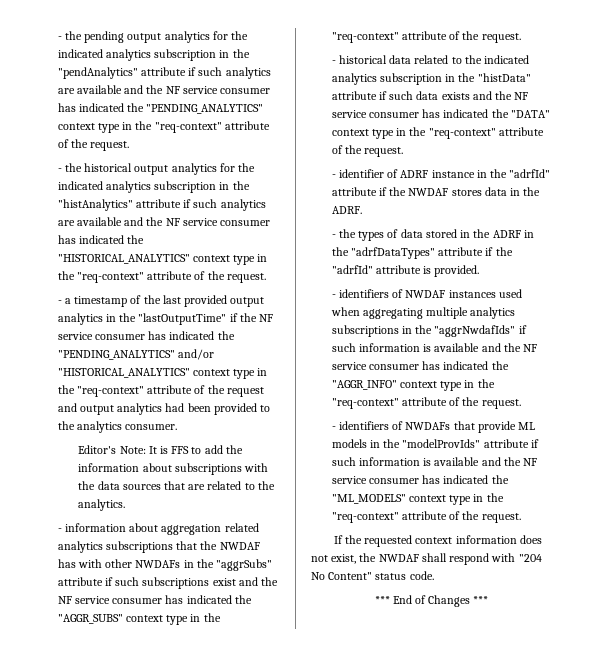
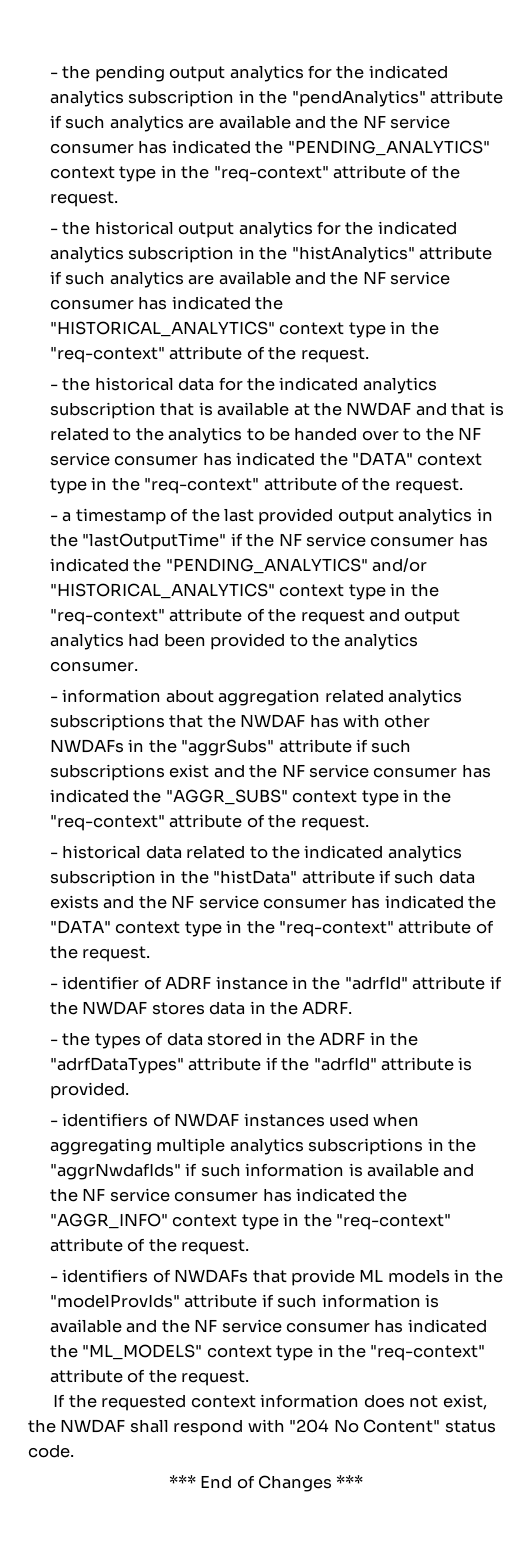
+ - the historical data for the indicated analytics subscription that is available at the NWDAF and that is related to the analytics to be handed over to the NF service consumer has indicated the "DATA" context type in the "req-context" attribute of the request.
- Editor's Note: It is FFS to add the information about subscriptions with the data sources that are related to the analytics.

